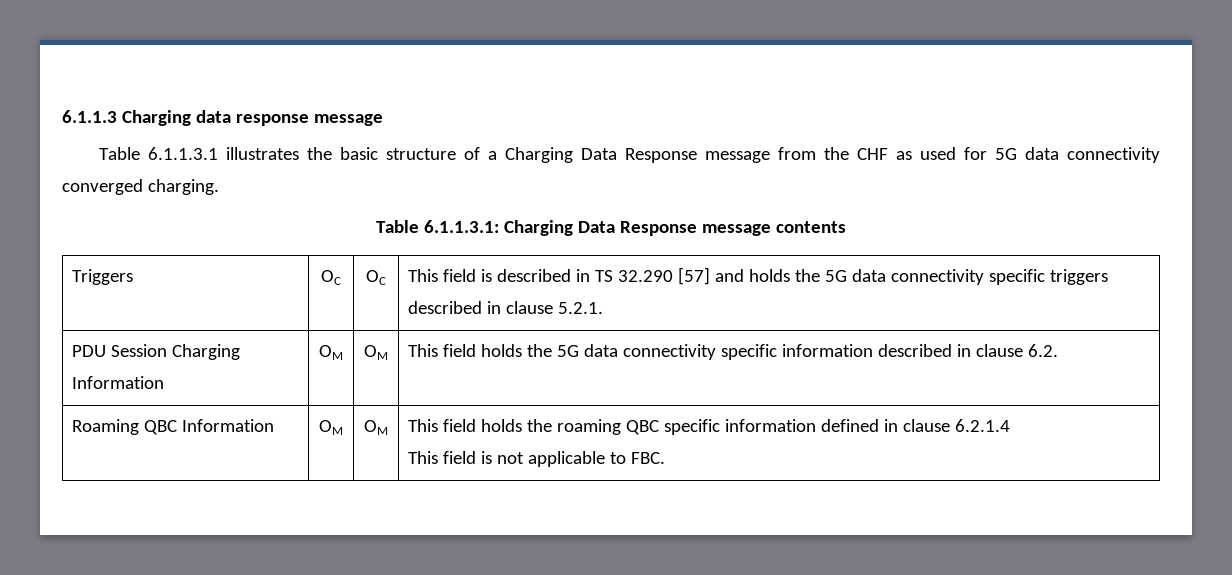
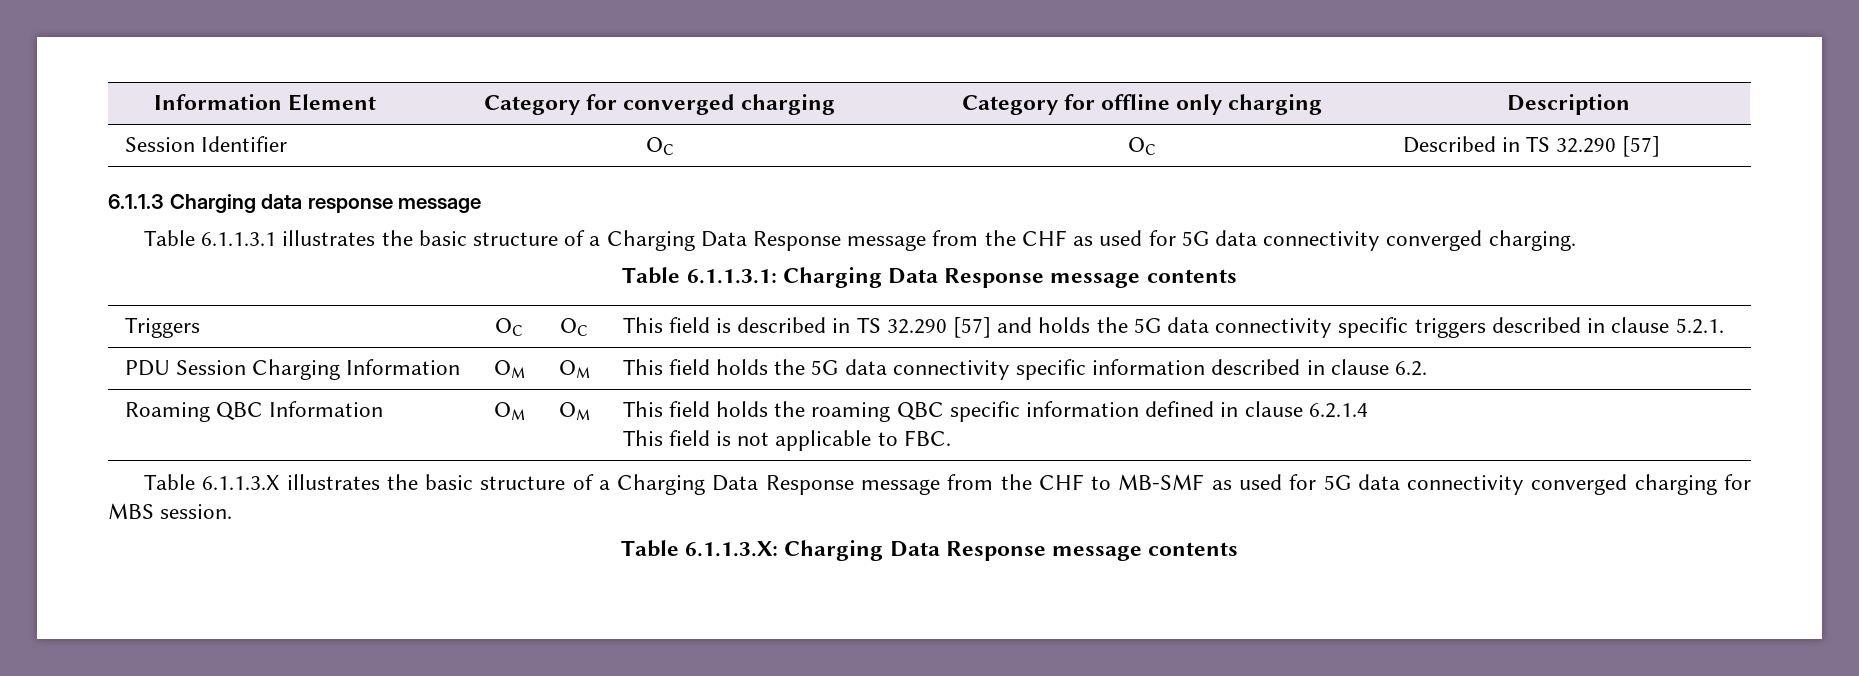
+ Information Element | Category for converged charging | Category for offline only charging | Description
+ Session Identifier | OC | OC | Described in TS 32.290 [57]
+ Table 6.1.1.3.X illustrates the basic structure of a Charging Data Response message from the CHF to MB-SMF as used for 5G data connectivity converged charging for MBS session.
+ Table 6.1.1.3.X: Charging Data Response message contents

